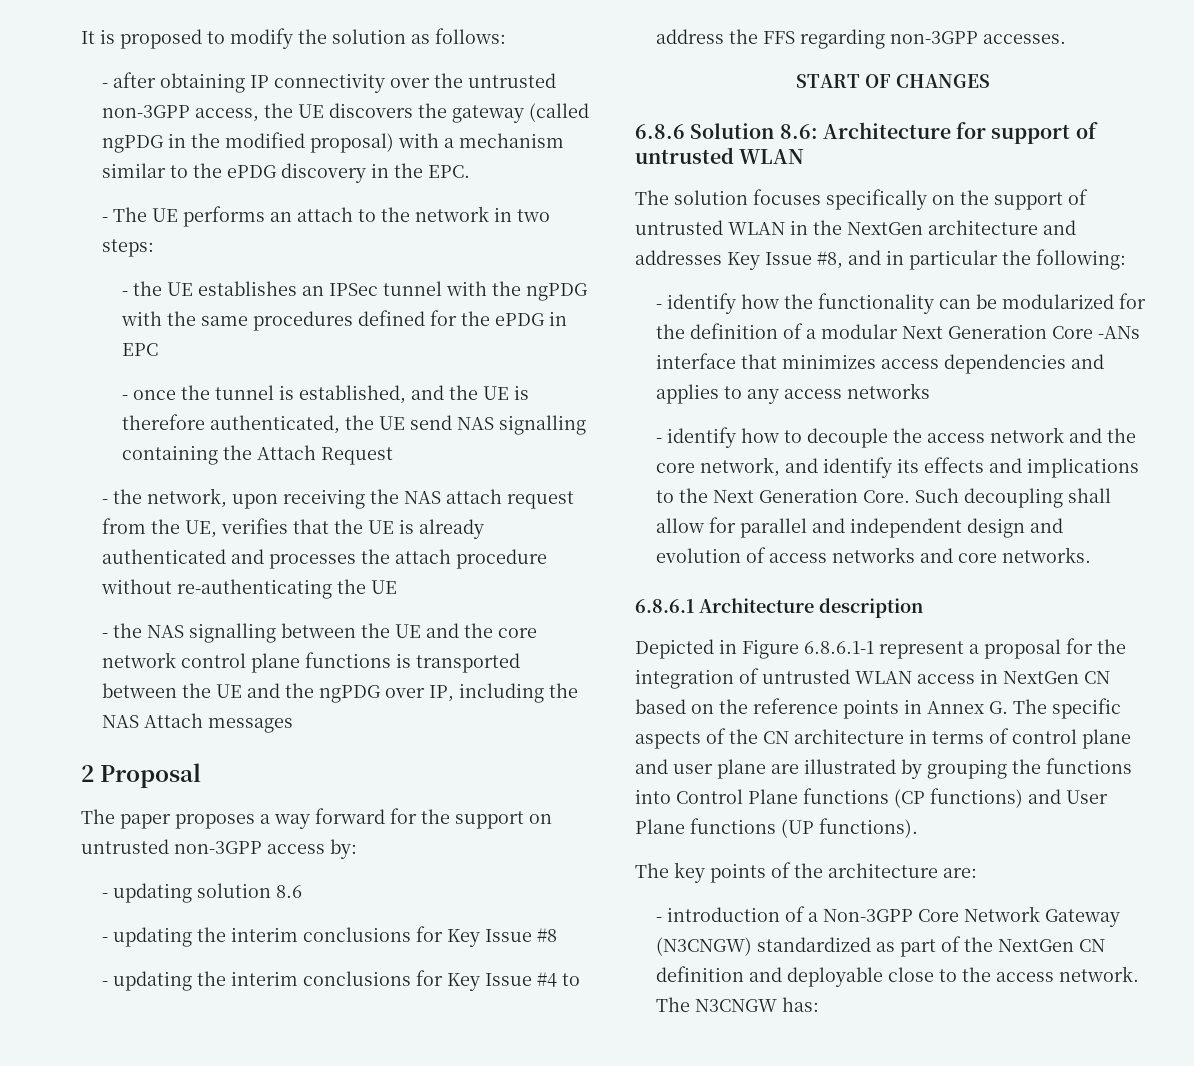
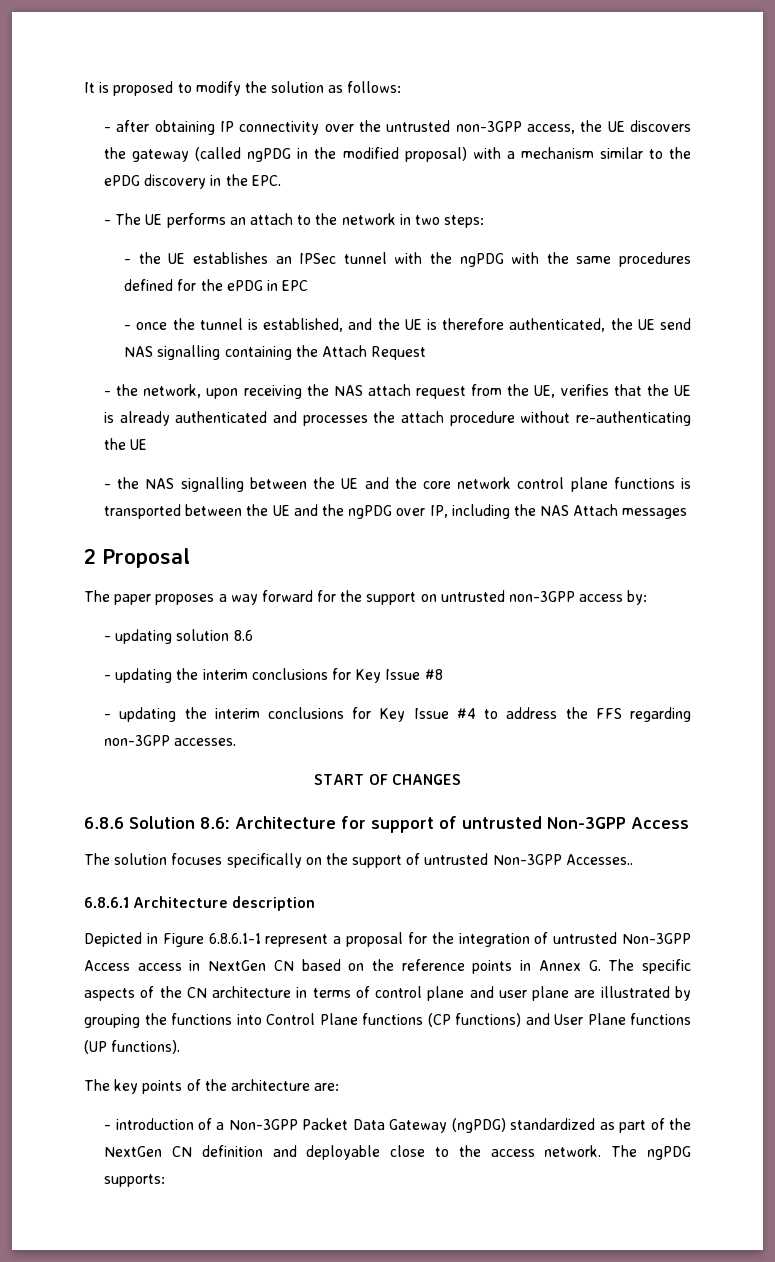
- 6.8.6 Solution 8.6: Architecture for support of untrusted WLAN
+ 6.8.6 Solution 8.6: Architecture for support of untrusted Non-3GPP Access
- The solution focuses specifically on the support of untrusted WLAN in the NextGen architecture and addresses Key Issue #8, and in particular the following:
- - identify how the functionality can be modularized for the definition of a modular Next Generation Core -ANs interface that minimizes access dependencies and applies to any access networks
- - identify how to decouple the access network and the core network, and identify its effects and implications to the Next Generation Core. Such decoupling shall allow for parallel and independent design and evolution of access networks and core networks.
+ The solution focuses specifically on the support of untrusted Non-3GPP Accesses..
- Depicted in Figure 6.8.6.1-1 represent a proposal for the integration of untrusted WLAN access in NextGen CN based on the reference points in Annex G. The specific aspects of the CN architecture in terms of control plane and user plane are illustrated by grouping the functions into Control Plane functions (CP functions) and User Plane functions (UP functions).
+ Depicted in Figure 6.8.6.1-1 represent a proposal for the integration of untrusted Non-3GPP Access access in NextGen CN based on the reference points in Annex G. The specific aspects of the CN architecture in terms of control plane and user plane are illustrated by grouping the functions into Control Plane functions (CP functions) and User Plane functions (UP functions).
- - introduction of a Non-3GPP Core Network Gateway (N3CNGW) standardized as part of the NextGen CN definition and deployable close to the access network.
+ - introduction of a Non-3GPP Packet Data Gateway (ngPDG) standardized as part of the NextGen CN definition and deployable close to the access network.
- The N3CNGW has:
+ The ngPDG supports:

